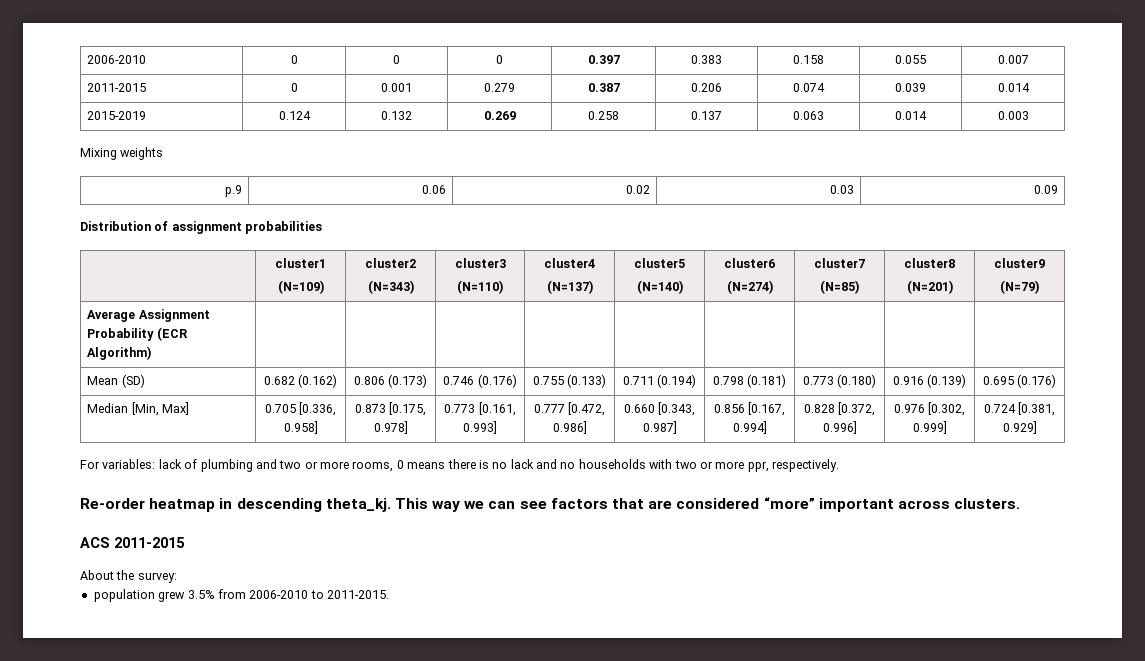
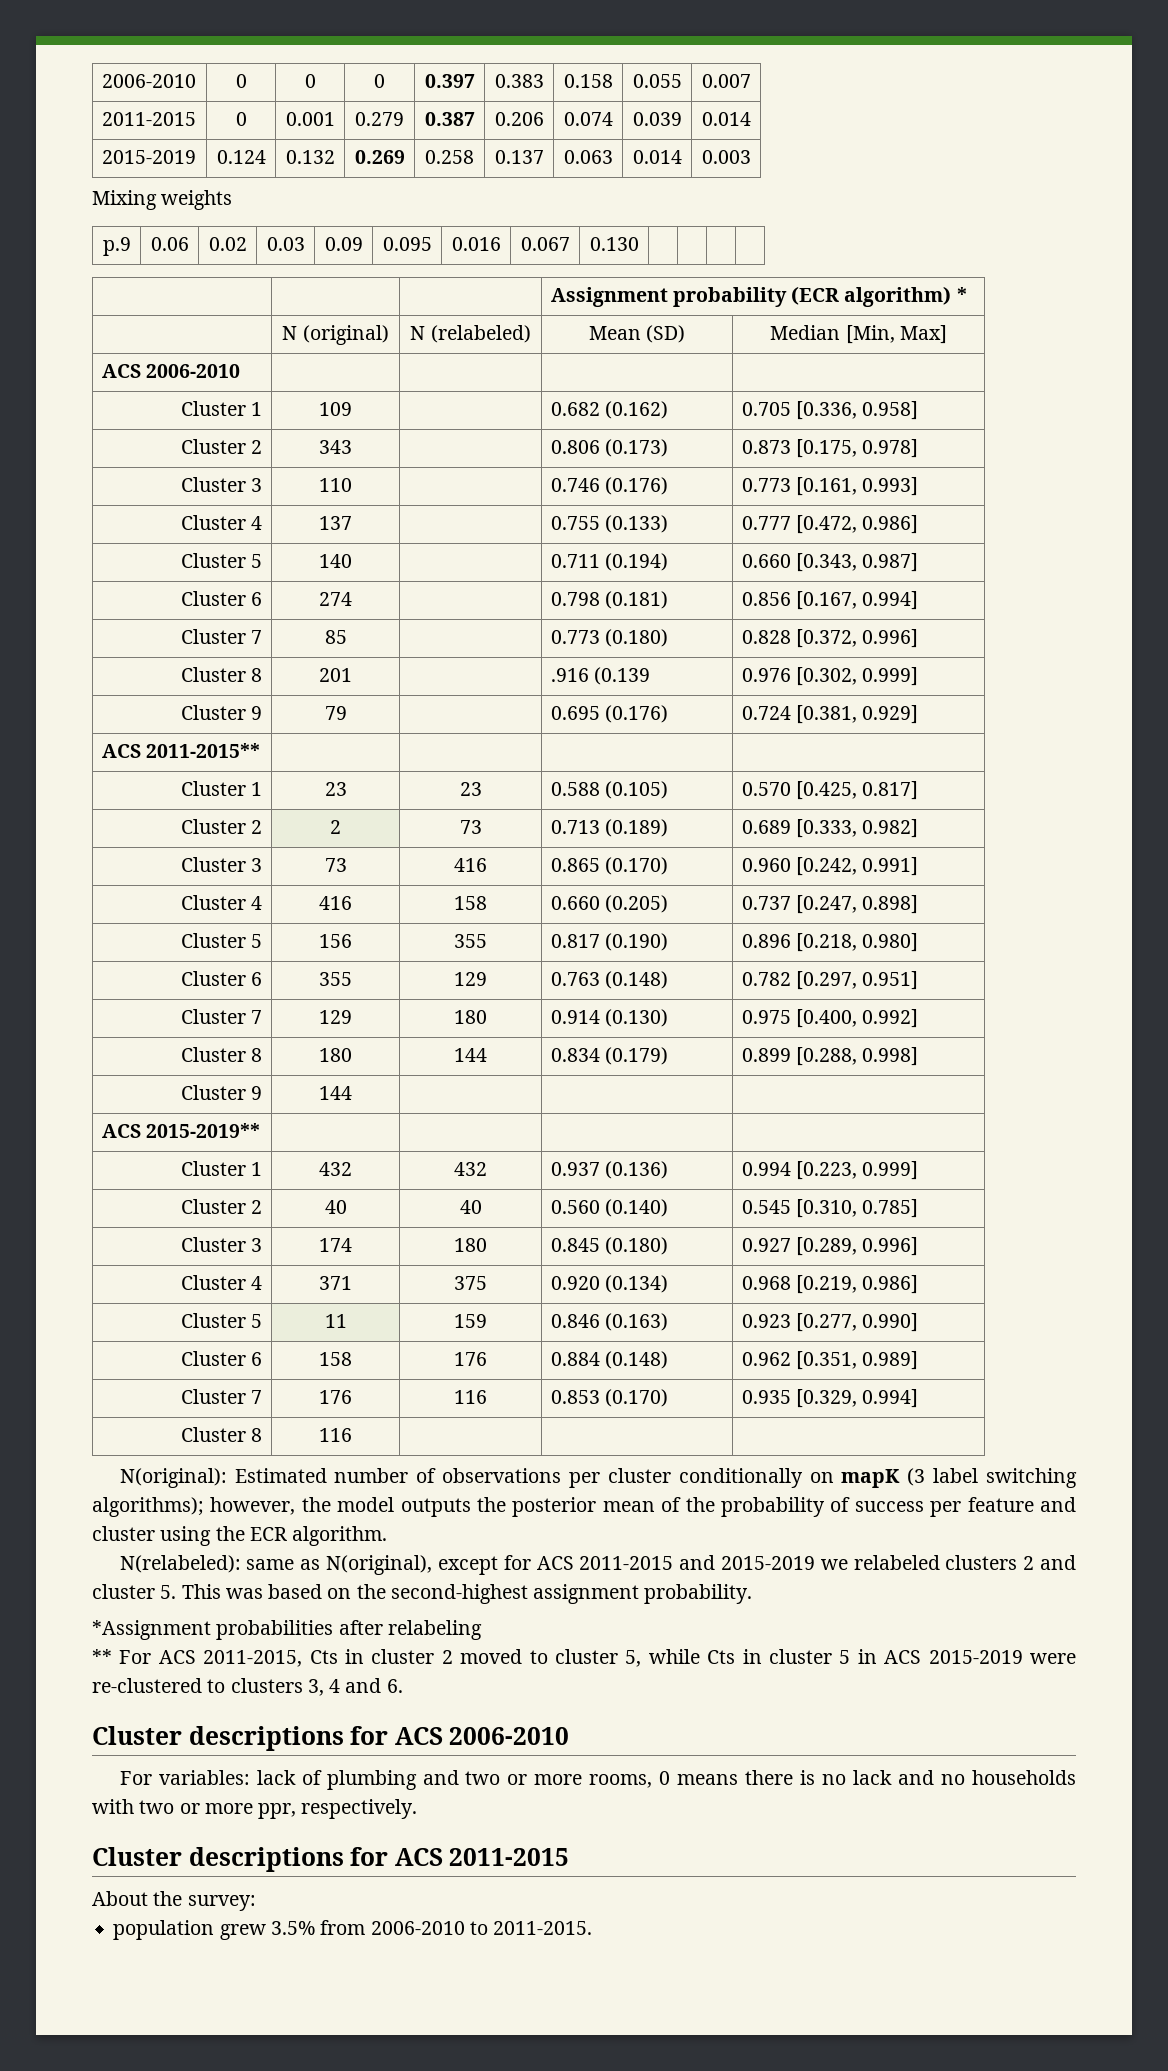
- p.9 | 0.06 | 0.02 | 0.03 | 0.09
- Distribution of assignment probabilities
- | cluster1
- (N=109) | cluster2
- (N=343) | cluster3
- (N=110) | cluster4
- (N=137) | cluster5
- (N=140) | cluster6
- (N=274) | cluster7
- (N=85) | cluster8
- (N=201) | cluster9
- (N=79)
- Average Assignment Probability (ECR Algorithm) | | | | | | | | |
- Mean (SD) | 0.682 (0.162) | 0.806 (0.173) | 0.746 (0.176) | 0.755 (0.133) | 0.711 (0.194) | 0.798 (0.181) | 0.773 (0.180) | 0.916 (0.139) | 0.695 (0.176)
- Median [Min, Max] | 0.705 [0.336, 0.958] | 0.873 [0.175, 0.978] | 0.773 [0.161, 0.993] | 0.777 [0.472, 0.986] | 0.660 [0.343, 0.987] | 0.856 [0.167, 0.994] | 0.828 [0.372, 0.996] | 0.976 [0.302, 0.999] | 0.724 [0.381, 0.929]
+ p.9 | 0.06 | 0.02 | 0.03 | 0.09 | 0.095 | 0.016 | 0.067 | 0.130 | | | |
+ | | | Assignment probability (ECR algorithm) *
+ | N (original) | N (relabeled) | Mean (SD) | Median [Min, Max]
+ ACS 2006-2010 | | | |
+ Cluster 1 | 109 | | 0.682 (0.162) | 0.705 [0.336, 0.958]
+ Cluster 2 | 343 | | 0.806 (0.173) | 0.873 [0.175, 0.978]
+ Cluster 3 | 110 | | 0.746 (0.176) | 0.773 [0.161, 0.993]
+ Cluster 4 | 137 | | 0.755 (0.133) | 0.777 [0.472, 0.986]
+ Cluster 5 | 140 | | 0.711 (0.194) | 0.660 [0.343, 0.987]
+ Cluster 6 | 274 | | 0.798 (0.181) | 0.856 [0.167, 0.994]
+ Cluster 7 | 85 | | 0.773 (0.180) | 0.828 [0.372, 0.996]
+ Cluster 8 | 201 | | .916 (0.139 | 0.976 [0.302, 0.999]
+ Cluster 9 | 79 | | 0.695 (0.176) | 0.724 [0.381, 0.929]
+ ACS 2011-2015** | | | |
+ Cluster 1 | 23 | 23 | 0.588 (0.105) | 0.570 [0.425, 0.817]
+ Cluster 2 | 2 | 73 | 0.713 (0.189) | 0.689 [0.333, 0.982]
+ Cluster 3 | 73 | 416 | 0.865 (0.170) | 0.960 [0.242, 0.991]
+ Cluster 4 | 416 | 158 | 0.660 (0.205) | 0.737 [0.247, 0.898]
+ Cluster 5 | 156 | 355 | 0.817 (0.190) | 0.896 [0.218, 0.980]
+ Cluster 6 | 355 | 129 | 0.763 (0.148) | 0.782 [0.297, 0.951]
+ Cluster 7 | 129 | 180 | 0.914 (0.130) | 0.975 [0.400, 0.992]
+ Cluster 8 | 180 | 144 | 0.834 (0.179) | 0.899 [0.288, 0.998]
+ Cluster 9 | 144 | | |
+ ACS 2015-2019** | | | |
+ Cluster 1 | 432 | 432 | 0.937 (0.136) | 0.994 [0.223, 0.999]
+ Cluster 2 | 40 | 40 | 0.560 (0.140) | 0.545 [0.310, 0.785]
+ Cluster 3 | 174 | 180 | 0.845 (0.180) | 0.927 [0.289, 0.996]
+ Cluster 4 | 371 | 375 | 0.920 (0.134) | 0.968 [0.219, 0.986]
+ Cluster 5 | 11 | 159 | 0.846 (0.163) | 0.923 [0.277, 0.990]
+ Cluster 6 | 158 | 176 | 0.884 (0.148) | 0.962 [0.351, 0.989]
+ Cluster 7 | 176 | 116 | 0.853 (0.170) | 0.935 [0.329, 0.994]
+ Cluster 8 | 116 | | |
+ N(original): Estimated number of observations per cluster conditionally on mapK (3 label switching algorithms); however, the model outputs the posterior mean of the probability of success per feature and cluster using the ECR algorithm.
+ N(relabeled): same as N(original), except for ACS 2011-2015 and 2015-2019 we relabeled clusters 2 and cluster 5. This was based on the second-highest assignment probability.
+ *Assignment probabilities after relabeling
+ ** For ACS 2011-2015, Cts in cluster 2 moved to cluster 5, while Cts in cluster 5 in ACS 2015-2019 were re-clustered to clusters 3, 4 and 6.
+ Cluster descriptions for ACS 2006-2010
- Re-order heatmap in descending theta_kj. This way we can see factors that are considered “more” important across clusters.
- ACS 2011-2015
+ Cluster descriptions for ACS 2011-2015

